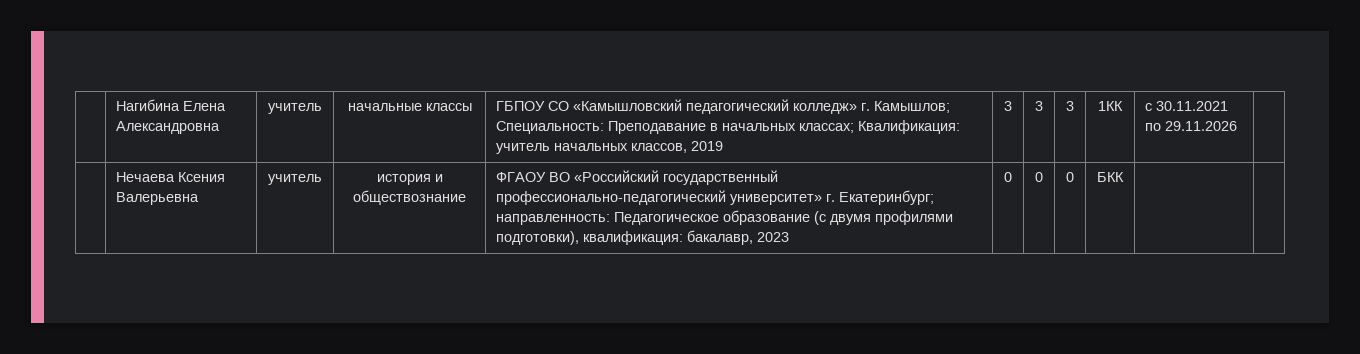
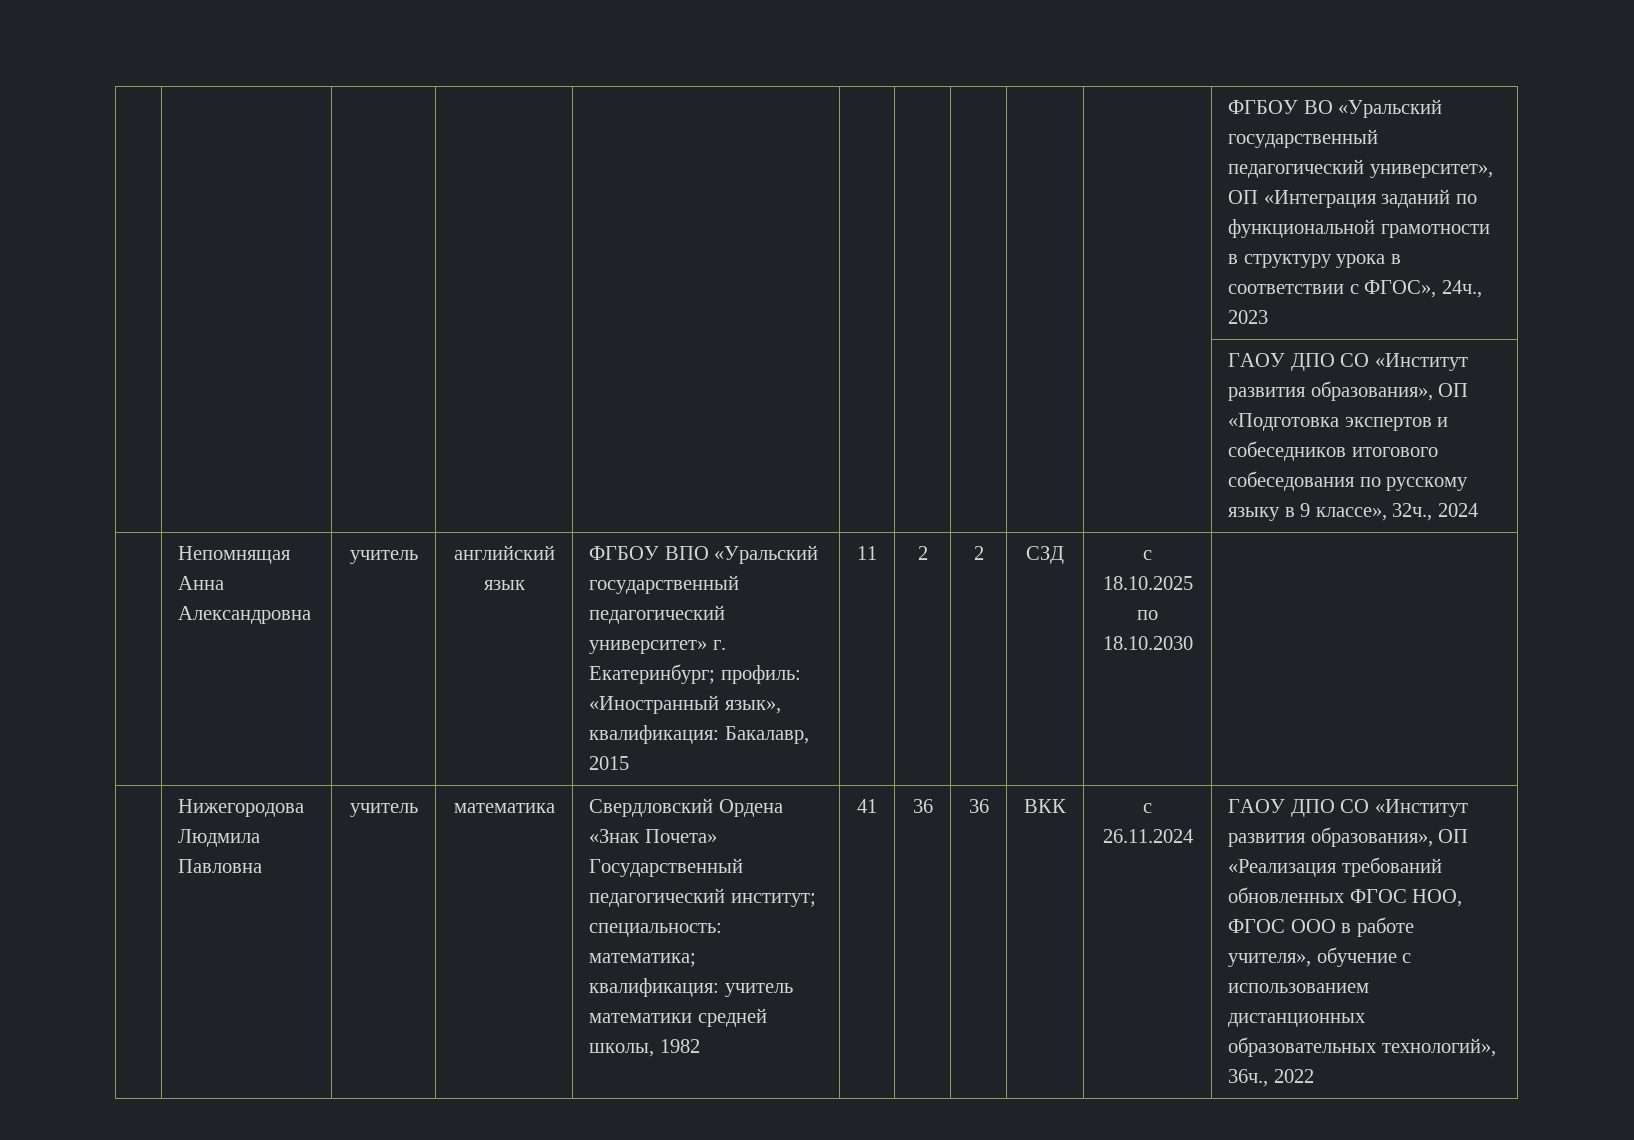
- | Нагибина Елена Александровна | учитель | начальные классы | ГБПОУ СО «Камышловский педагогический колледж» г. Камышлов; Специальность: Преподавание в начальных классах; Квалификация: учитель начальных классов, 2019 | 3 | 3 | 3 | 1КК | с 30.11.2021 по 29.11.2026 |
- | Нечаева Ксения Валерьевна | учитель | история и обществознание | ФГАОУ ВО «Российский государственный профессионально-педагогический университет» г. Екатеринбург; направленность: Педагогическое образование (с двумя профилями подготовки), квалификация: бакалавр, 2023 | 0 | 0 | 0 | БКК | |
+ | | | | | | | | | | ФГБОУ ВО «Уральский государственный педагогический университет», ОП «Интеграция заданий по функциональной грамотности в структуру урока в соответствии с ФГОС», 24ч., 2023
+ | | | | | | | | | | ГАОУ ДПО СО «Институт развития образования», ОП «Подготовка экспертов и собеседников итогового собеседования по русскому языку в 9 классе», 32ч., 2024
+ | Непомнящая Анна Александровна | учитель | английский язык | ФГБОУ ВПО «Уральский государственный педагогический университет» г. Екатеринбург; профиль: «Иностранный язык», квалификация: Бакалавр, 2015 | 11 | 2 | 2 | СЗД | с 18.10.2025 по 18.10.2030 |
+ | Нижегородова Людмила Павловна | учитель | математика | Свердловский Ордена «Знак Почета» Государственный педагогический институт; специальность: математика; квалификация: учитель математики средней школы, 1982 | 41 | 36 | 36 | ВКК | с 26.11.2024 | ГАОУ ДПО СО «Институт развития образования», ОП «Реализация требований обновленных ФГОС НОО, ФГОС ООО в работе учителя», обучение с использованием дистанционных образовательных технологий», 36ч., 2022

